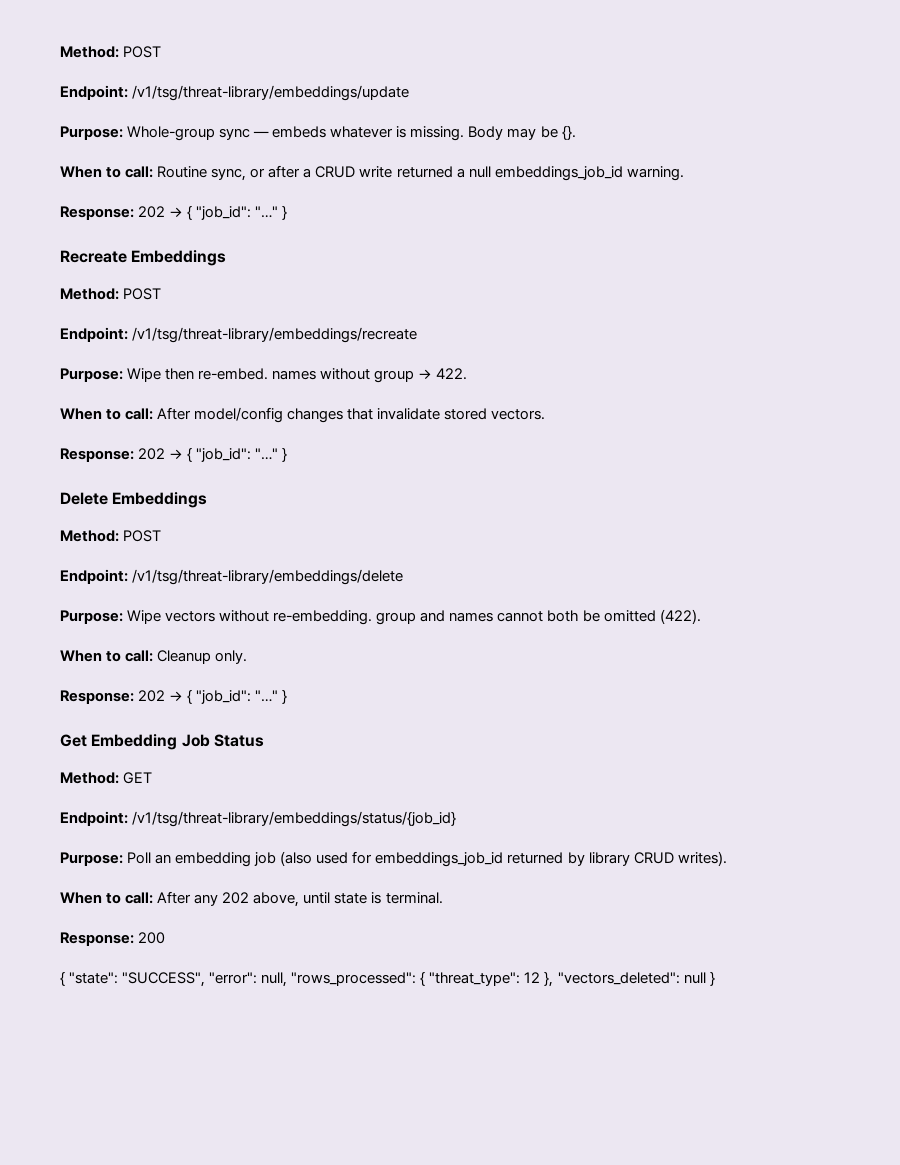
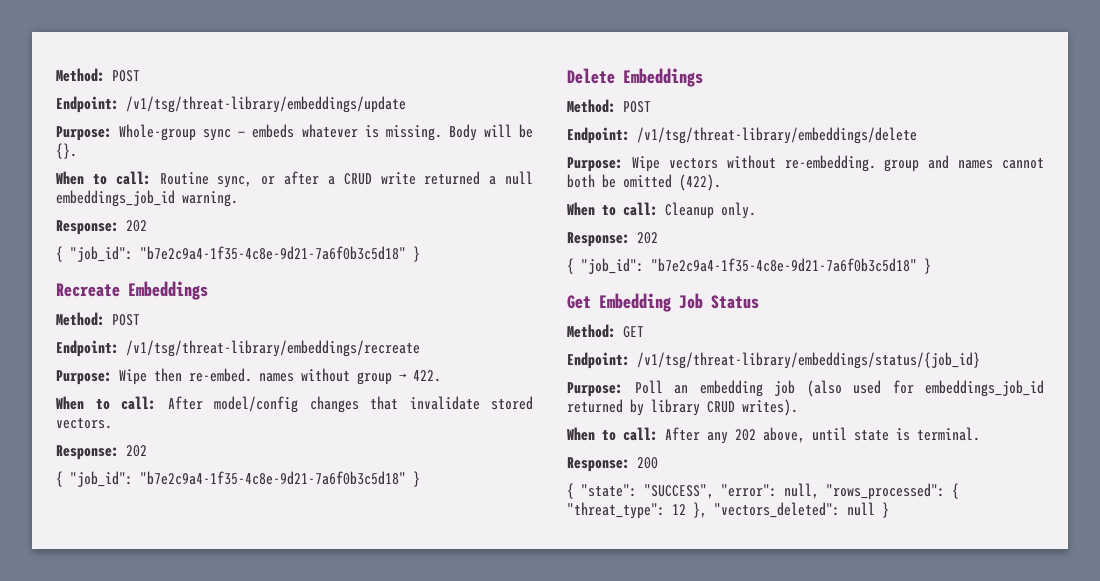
- Body may be {}.
+ Body will be {}.
  When to call: Routine sync, or after a CRUD write returned a null embeddings_job_id warning.
- Response: 202 → { "job_id": "…" }
+ Response: 202
+ { "job_id": "b7e2c9a4-1f35-4c8e-9d21-7a6f0b3c5d18" }
  When to call: After model/config changes that invalidate stored vectors.
- Response: 202 → { "job_id": "…" }
+ Response: 202
+ { "job_id": "b7e2c9a4-1f35-4c8e-9d21-7a6f0b3c5d18" }
  When to call: Cleanup only.
- Response: 202 → { "job_id": "…" }
+ Response: 202
+ { "job_id": "b7e2c9a4-1f35-4c8e-9d21-7a6f0b3c5d18" }

